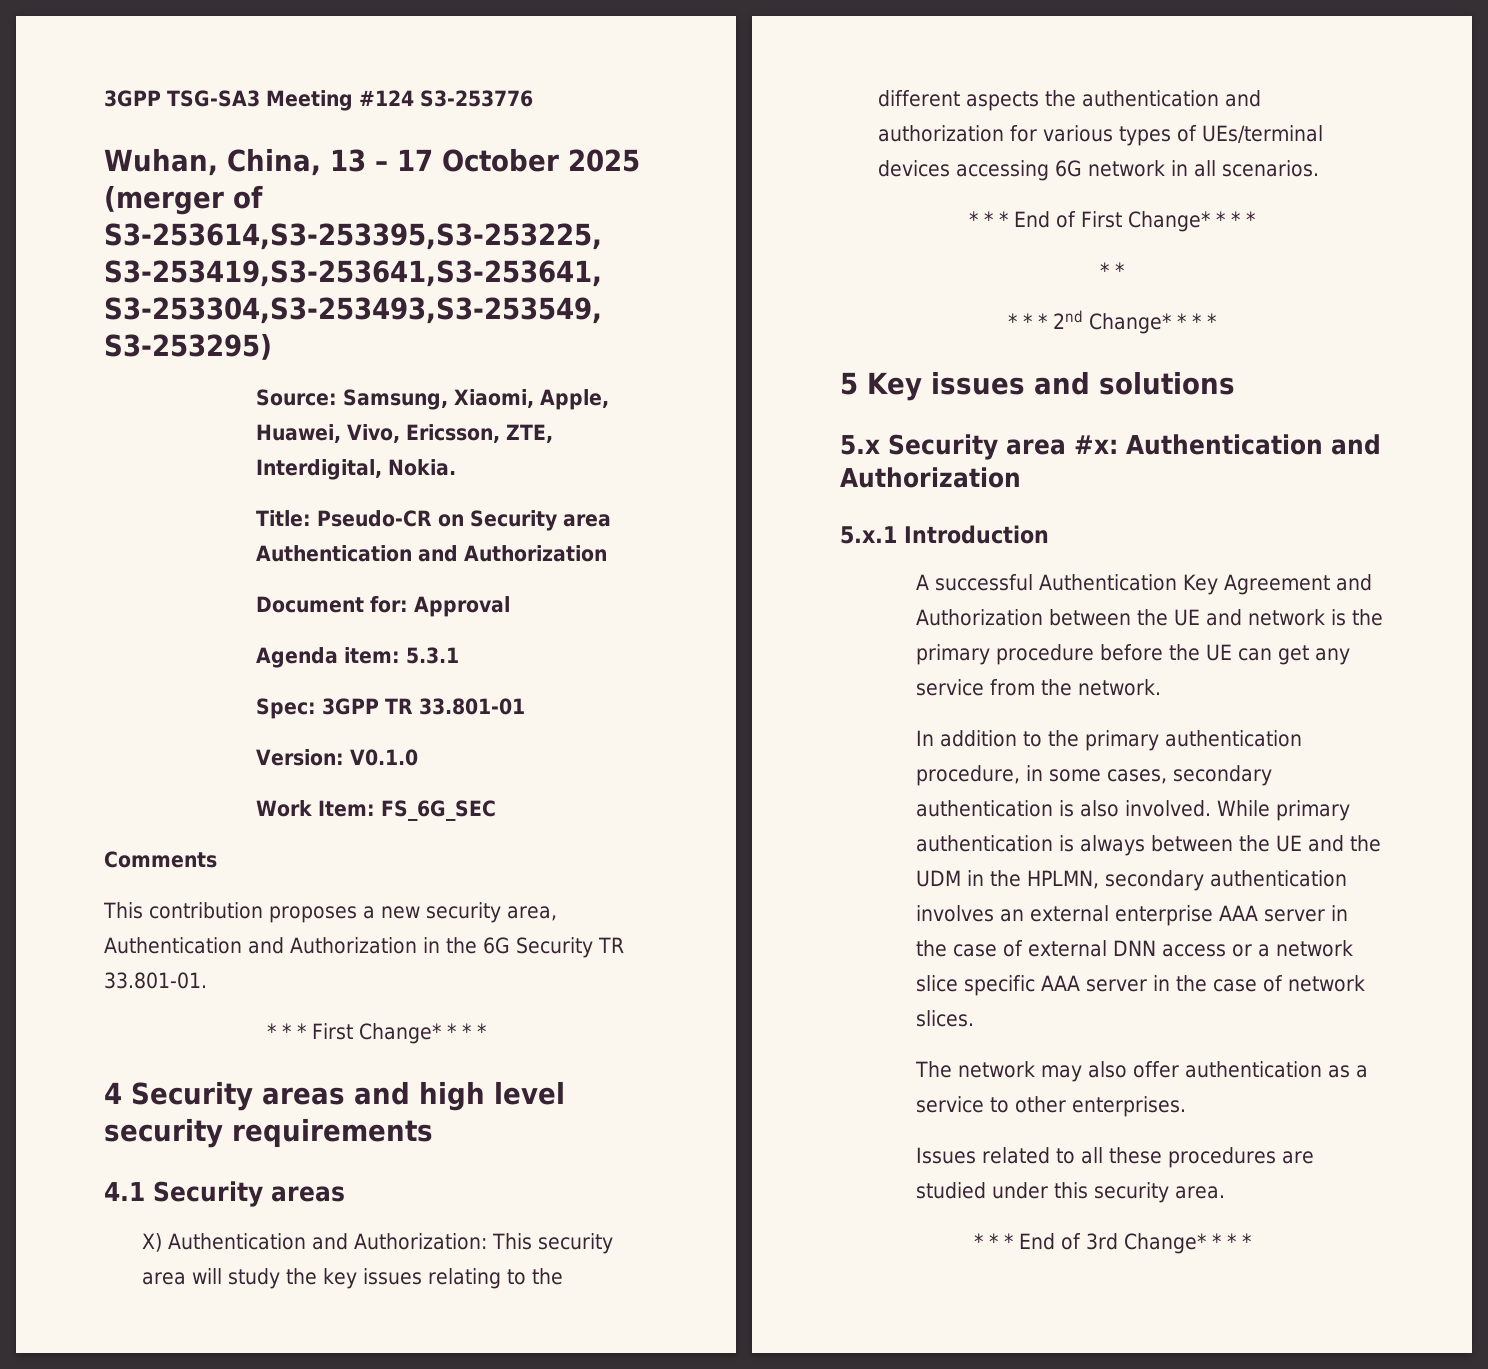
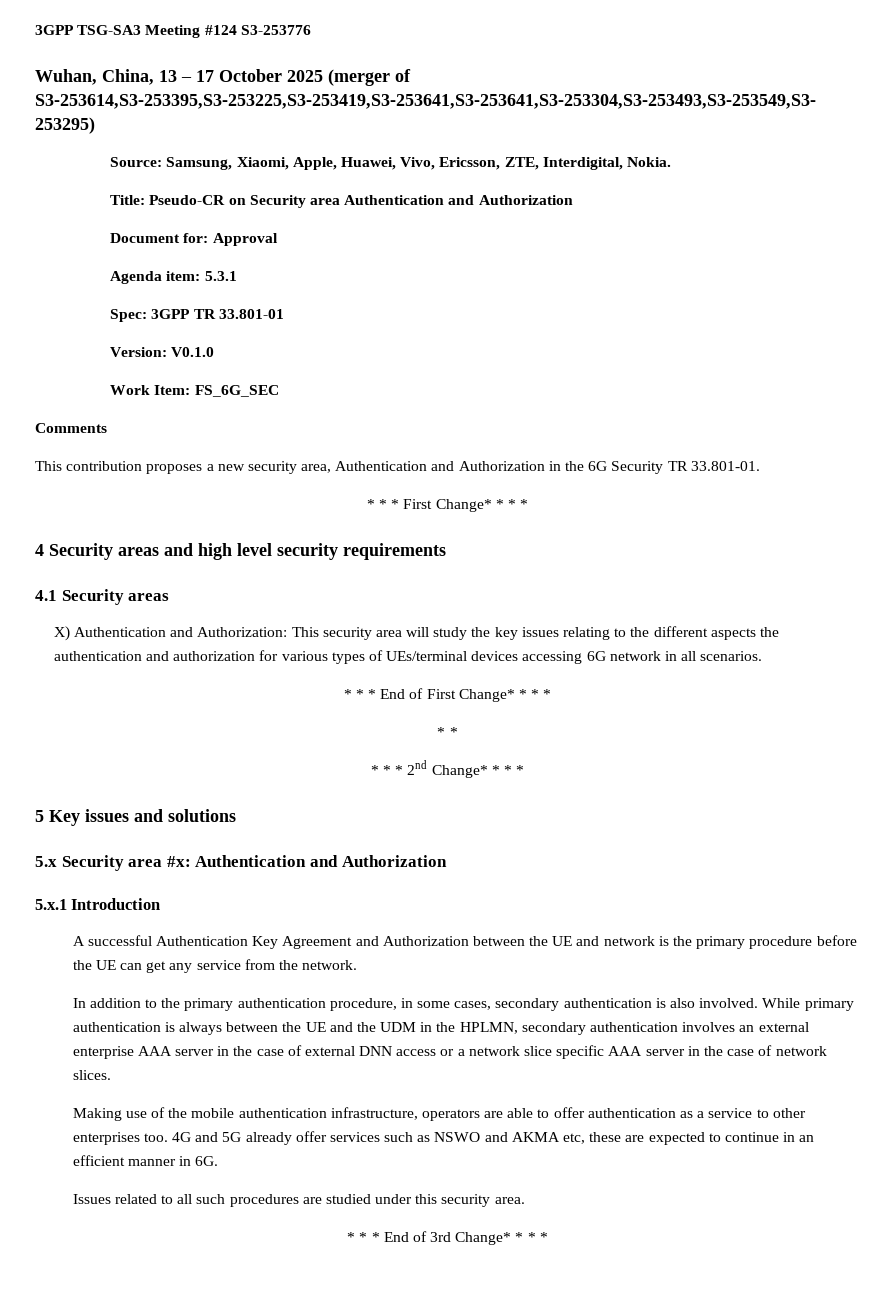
- The network may also offer authentication as a service to other enterprises.
+ Making use of the mobile authentication infrastructure, operators are able to offer authentication as a service to other enterprises too. 4G and 5G already offer services such as NSWO and AKMA etc, these are expected to continue in an efficient manner in 6G.
- Issues related to all these procedures are studied under this security area.
+ Issues related to all such procedures are studied under this security area.

